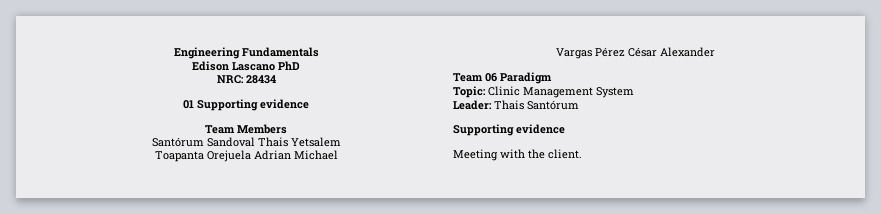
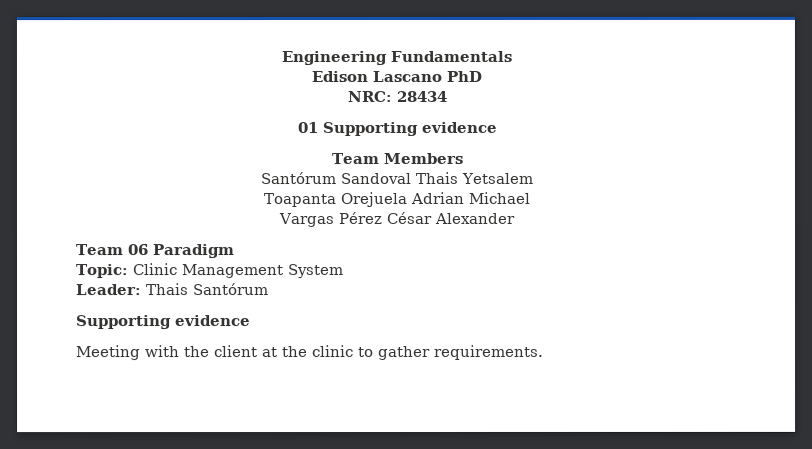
- Meeting with the client.
+ Meeting with the client at the clinic to gather requirements.

